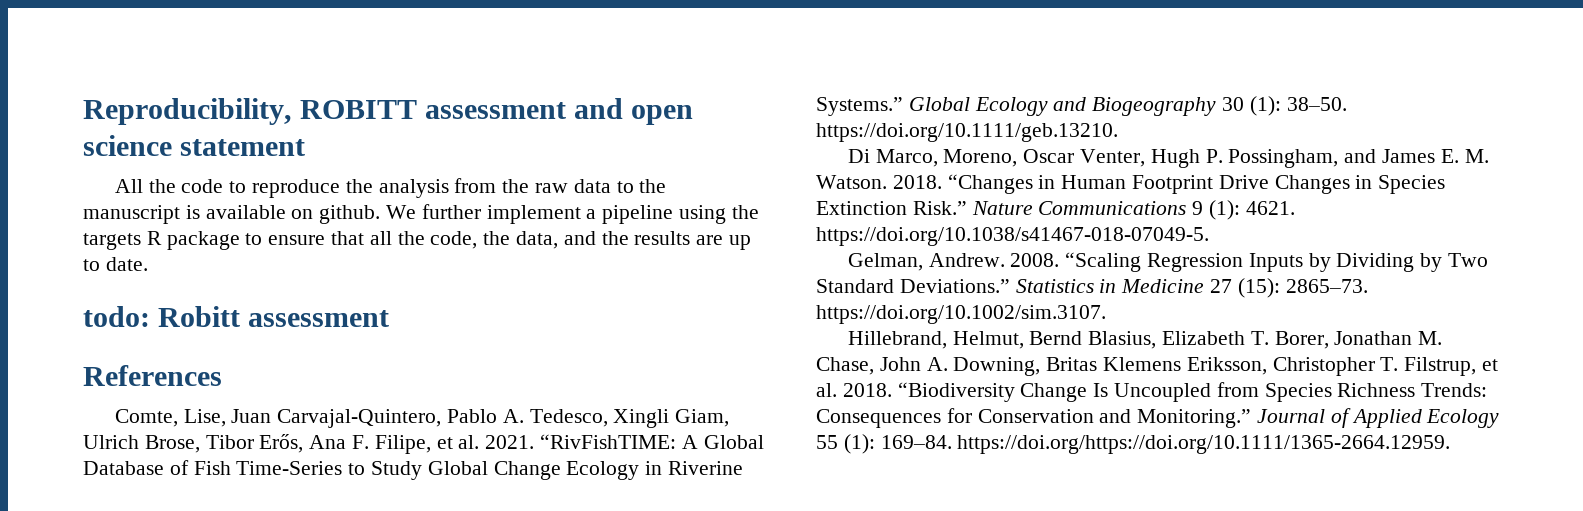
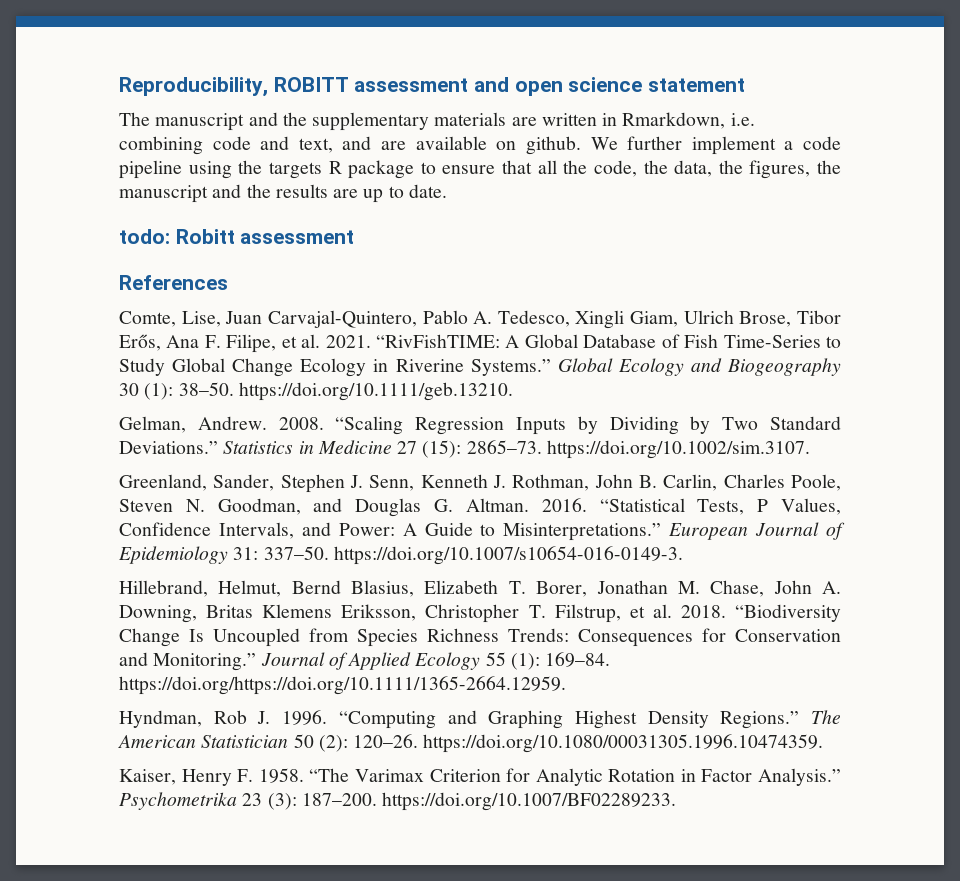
- All the code to reproduce the analysis from the raw data to the manuscript is available on github.
+ The manuscript and the supplementary materials are written in Rmarkdown, i.e. combining code and text, and are available on github.
- We further implement a pipeline using the targets R package to ensure that all the code, the data, and the results are up to date.
+ We further implement a code pipeline using the targets R package to ensure that all the code, the data, the figures, the manuscript and the results are up to date.
- Di Marco, Moreno, Oscar Venter, Hugh P. Possingham, and James E. M. Watson. 2018. “Changes in Human Footprint Drive Changes in Species Extinction Risk.” Nature Communications 9 (1): 4621. https://doi.org/10.1038/s41467-018-07049-5.
+ Greenland, Sander, Stephen J. Senn, Kenneth J. Rothman, John B. Carlin, Charles Poole, Steven N. Goodman, and Douglas G. Altman. 2016. “Statistical Tests, P Values, Confidence Intervals, and Power: A Guide to Misinterpretations.” European Journal of Epidemiology 31: 337–50. https://doi.org/10.1007/s10654-016-0149-3.
+ Hyndman, Rob J. 1996. “Computing and Graphing Highest Density Regions.” The American Statistician 50 (2): 120–26. https://doi.org/10.1080/00031305.1996.10474359.
+ Kaiser, Henry F. 1958. “The Varimax Criterion for Analytic Rotation in Factor Analysis.” Psychometrika 23 (3): 187–200. https://doi.org/10.1007/BF02289233.

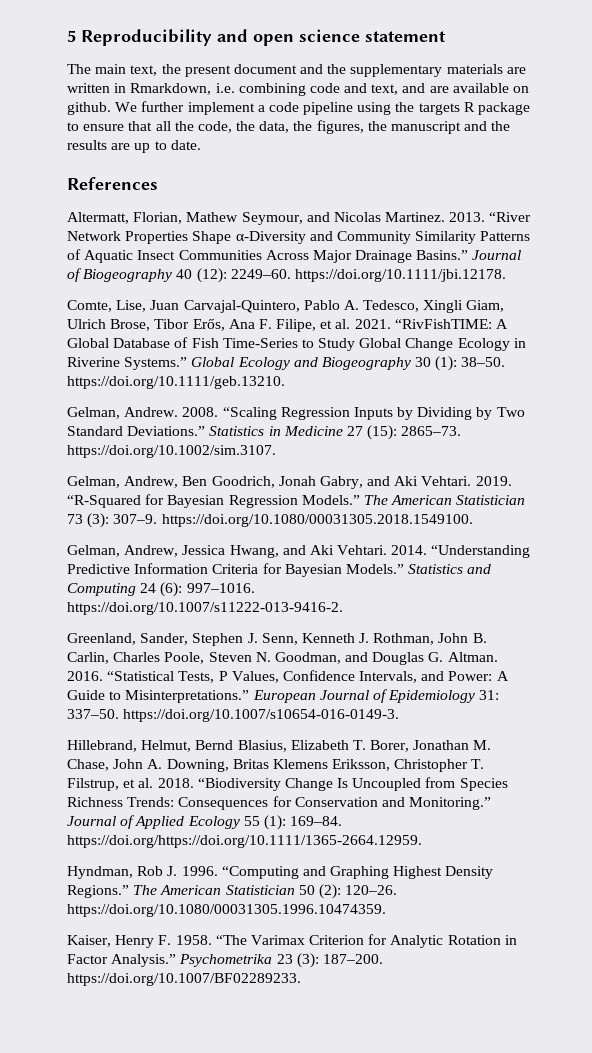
- Reproducibility, ROBITT assessment and open science statement
+ 5 Reproducibility and open science statement
- The manuscript and the supplementary materials are written in Rmarkdown, i.e. combining code and text, and are available on github.
+ The main text, the present document and the supplementary materials are written in Rmarkdown, i.e. combining code and text, and are available on github.
- todo: Robitt assessment
  References
+ Altermatt, Florian, Mathew Seymour, and Nicolas Martinez. 2013. “River Network Properties Shape α-Diversity and Community Similarity Patterns of Aquatic Insect Communities Across Major Drainage Basins.” Journal of Biogeography 40 (12): 2249–60. https://doi.org/10.1111/jbi.12178.
+ Gelman, Andrew, Ben Goodrich, Jonah Gabry, and Aki Vehtari. 2019. “R-Squared for Bayesian Regression Models.” The American Statistician 73 (3): 307–9. https://doi.org/10.1080/00031305.2018.1549100.
+ Gelman, Andrew, Jessica Hwang, and Aki Vehtari. 2014. “Understanding Predictive Information Criteria for Bayesian Models.” Statistics and Computing 24 (6): 997–1016. https://doi.org/10.1007/s11222-013-9416-2.

